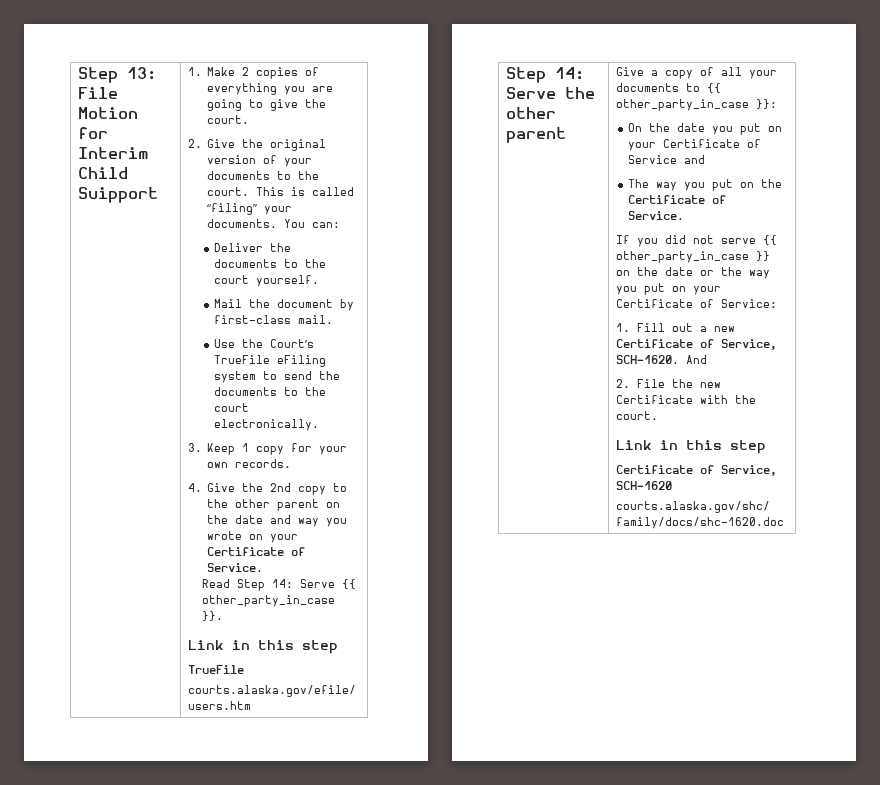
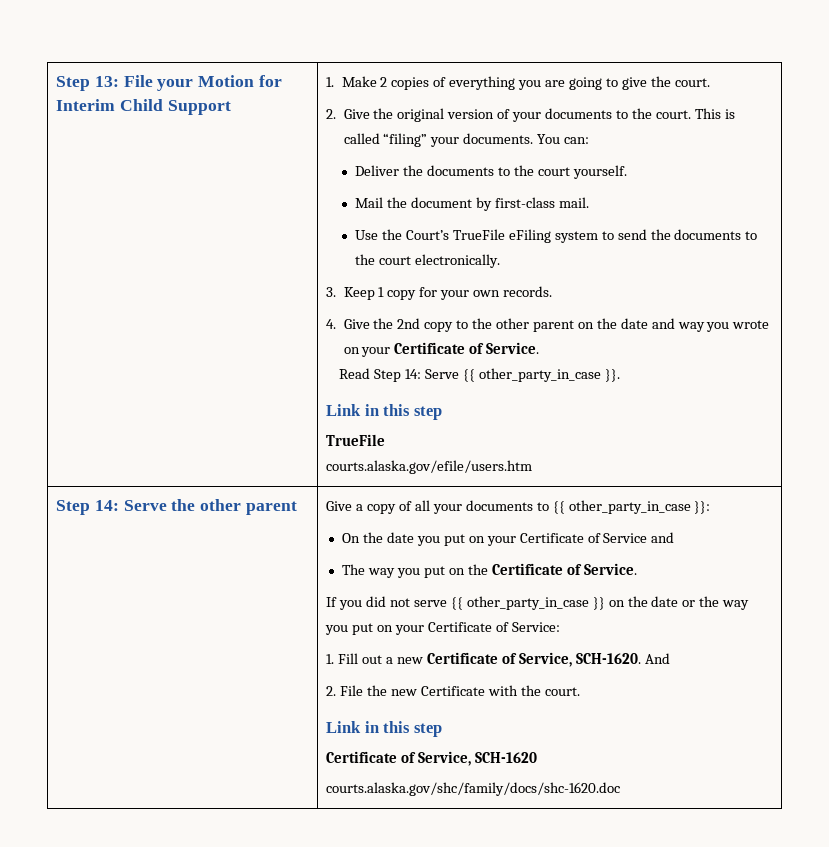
- Step 13: File Motion for Interim Child Suipport
+ Step 13: File your Motion for Interim Child Support

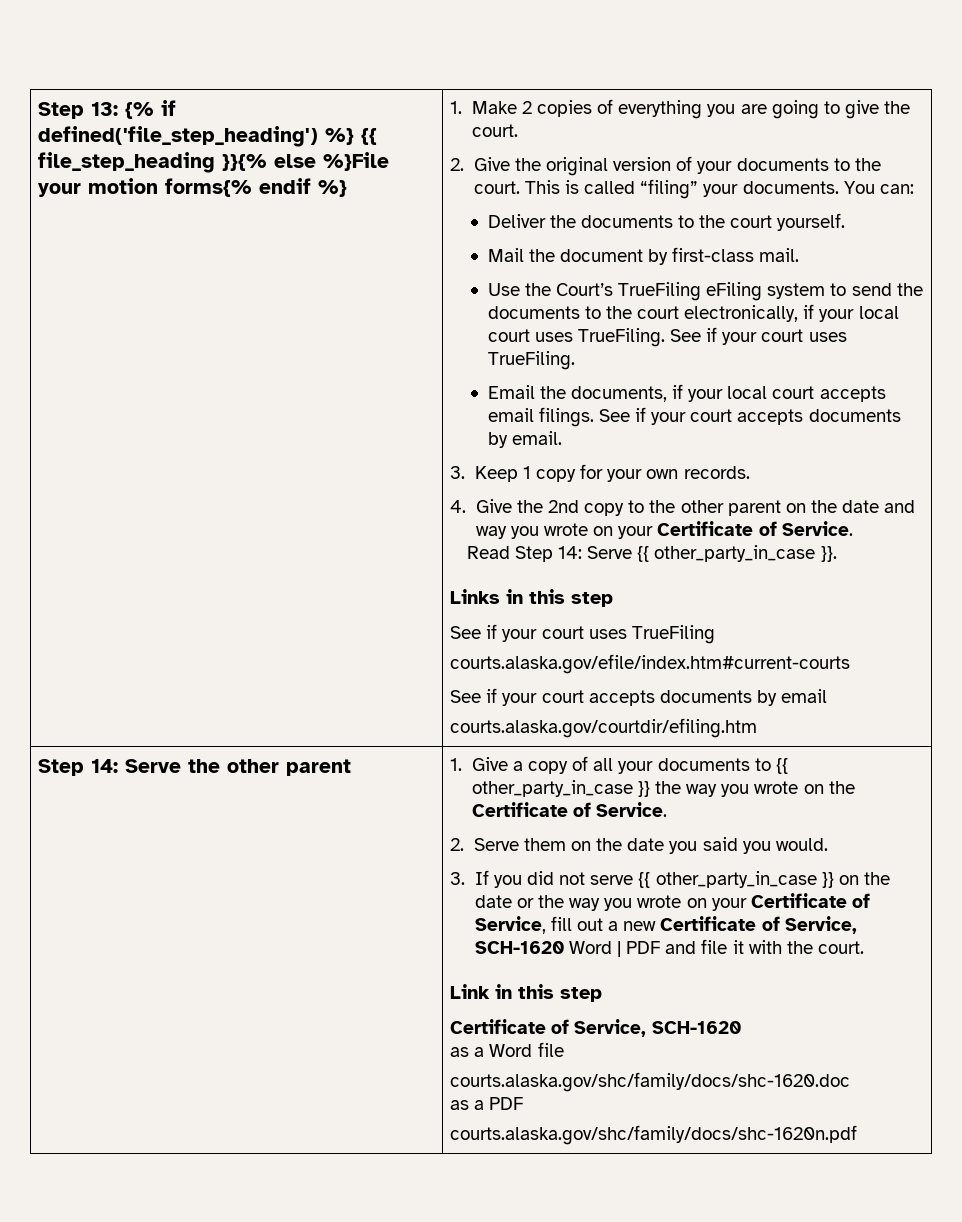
- Step 13: File your Motion for Interim Child Support
+ Step 13: {% if defined('file_step_heading') %} {{ file_step_heading }}{% else %}File your motion forms{% endif %}
- Use the Court’s TrueFile eFiling system to send the documents to the court electronically.
+ Use the Court’s TrueFiling eFiling system to send the documents to the court electronically, if your local court uses TrueFiling. See if your court uses TrueFiling.
+ Email the documents, if your local court accepts email filings. See if your court accepts documents by email.
  Read Step 14: Serve {{ other_party_in_case }}.
- Link in this step
- TrueFile
- courts.alaska.gov/efile/users.htm
+ Links in this step
+ See if your court uses TrueFiling
+ courts.alaska.gov/efile/index.htm#current-courts
+ See if your court accepts documents by email
+ courts.alaska.gov/courtdir/efiling.htm
- Give a copy of all your documents to {{ other_party_in_case }}:
- On the date you put on your Certificate of Service and
- The way you put on the Certificate of Service.
+ 1. Give a copy of all your documents to {{ other_party_in_case }} the way you wrote on the Certificate of Service.
- If you did not serve {{ other_party_in_case }} on the date or the way you put on your Certificate of Service:
- 1. Fill out a new Certificate of Service, SCH-1620. And
- 2. File the new Certificate with the court.
+ 2. Serve them on the date you said you would.
+ 3. If you did not serve {{ other_party_in_case }} on the date or the way you wrote on your Certificate of Service, fill out a new Certificate of Service, SCH-1620 Word | PDF and file it with the court.
+ as a Word file
  courts.alaska.gov/shc/family/docs/shc-1620.doc
+ as a PDF
+ courts.alaska.gov/shc/family/docs/shc-1620n.pdf

